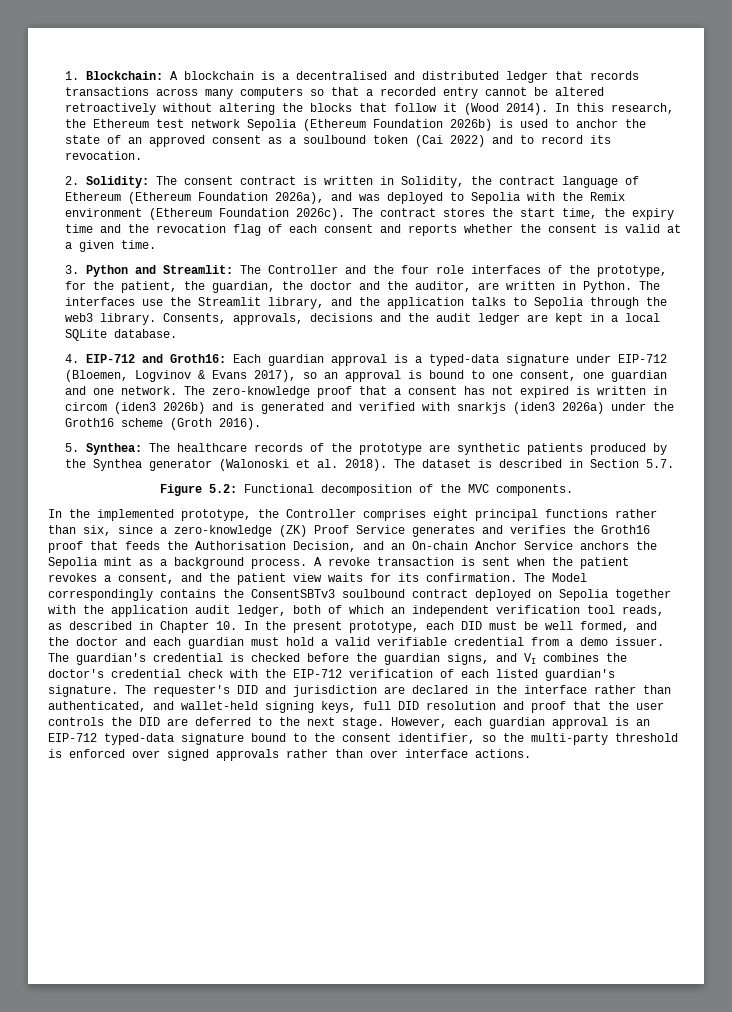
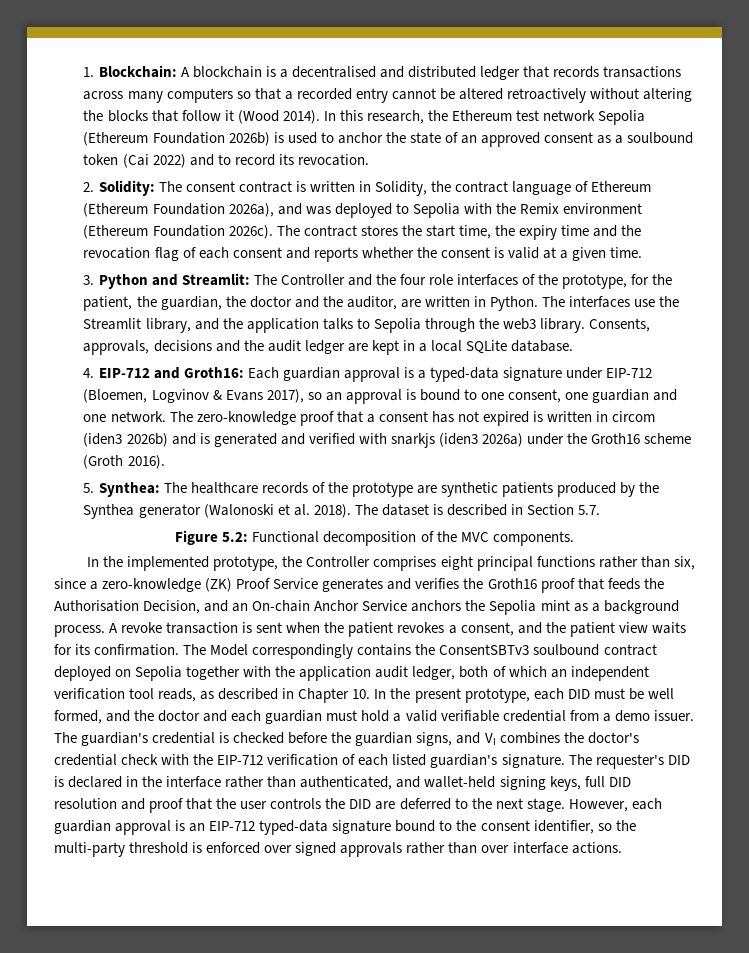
- The requester's DID and jurisdiction are declared in the interface rather than authenticated, and wallet-held signing keys, full DID resolution and proof that the user controls the DID are deferred to the next stage.
+ The requester's DID is declared in the interface rather than authenticated, and wallet-held signing keys, full DID resolution and proof that the user controls the DID are deferred to the next stage.

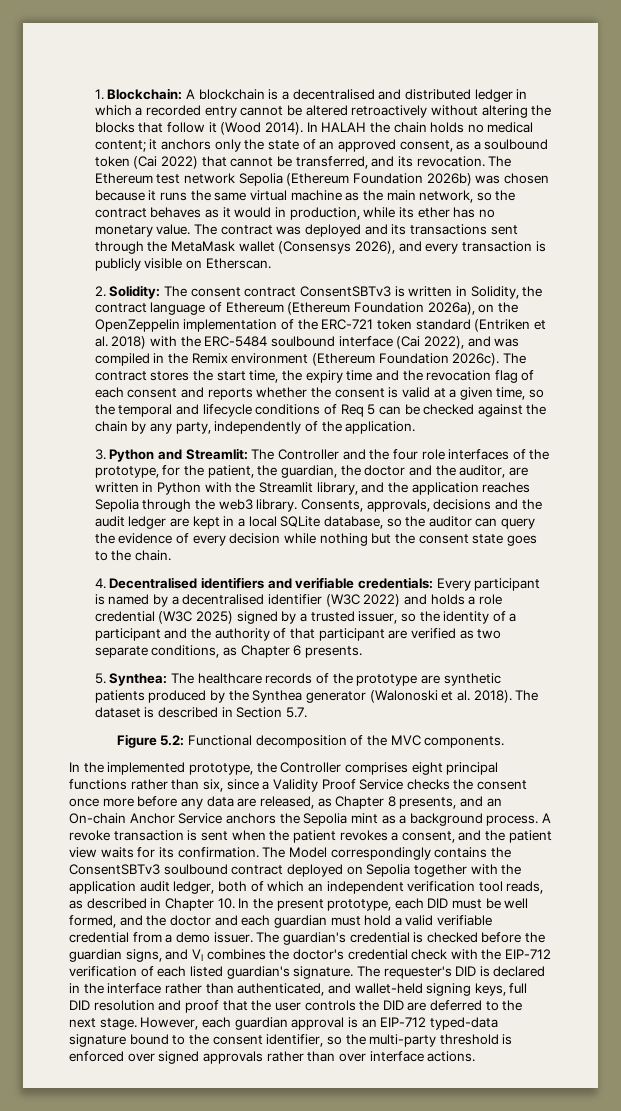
- 1. Blockchain: A blockchain is a decentralised and distributed ledger that records transactions across many computers so that a recorded entry cannot be altered retroactively without altering the blocks that follow it (Wood 2014).
+ 1. Blockchain: A blockchain is a decentralised and distributed ledger in which a recorded entry cannot be altered retroactively without altering the blocks that follow it (Wood 2014).
- In this research, the Ethereum test network Sepolia (Ethereum Foundation 2026b) is used to anchor the state of an approved consent as a soulbound token (Cai 2022) and to record its revocation.
+ In HALAH the chain holds no medical content; it anchors only the state of an approved consent, as a soulbound token (Cai 2022) that cannot be transferred, and its revocation. The Ethereum test network Sepolia (Ethereum Foundation 2026b) was chosen because it runs the same virtual machine as the main network, so the contract behaves as it would in production, while its ether has no monetary value. The contract was deployed and its transactions sent through the MetaMask wallet (Consensys 2026), and every transaction is publicly visible on Etherscan.
- 2. Solidity: The consent contract is written in Solidity, the contract language of Ethereum (Ethereum Foundation 2026a), and was deployed to Sepolia with the Remix environment (Ethereum Foundation 2026c).
+ 2. Solidity: The consent contract ConsentSBTv3 is written in Solidity, the contract language of Ethereum (Ethereum Foundation 2026a), on the OpenZeppelin implementation of the ERC-721 token standard (Entriken et al. 2018) with the ERC-5484 soulbound interface (Cai 2022), and was compiled in the Remix environment (Ethereum Foundation 2026c).
- The contract stores the start time, the expiry time and the revocation flag of each consent and reports whether the consent is valid at a given time.
+ The contract stores the start time, the expiry time and the revocation flag of each consent and reports whether the consent is valid at a given time, so the temporal and lifecycle conditions of Req 5 can be checked against the chain by any party, independently of the application.
- 3. Python and Streamlit: The Controller and the four role interfaces of the prototype, for the patient, the guardian, the doctor and the auditor, are written in Python. The interfaces use the Streamlit library, and the application talks to Sepolia through the web3 library.
+ 3. Python and Streamlit: The Controller and the four role interfaces of the prototype, for the patient, the guardian, the doctor and the auditor, are written in Python with the Streamlit library, and the application reaches Sepolia through the web3 library.
- Consents, approvals, decisions and the audit ledger are kept in a local SQLite database.
- 4. EIP-712 and Groth16: Each guardian approval is a typed-data signature under EIP-712 (Bloemen, Logvinov & Evans 2017), so an approval is bound to one consent, one guardian and one network. The zero-knowledge proof that a consent has not expired is written in circom (iden3 2026b) and is generated and verified with snarkjs (iden3 2026a) under the Groth16 scheme (Groth 2016).
+ Consents, approvals, decisions and the audit ledger are kept in a local SQLite database, so the auditor can query the evidence of every decision while nothing but the consent state goes to the chain.
+ 4. Decentralised identifiers and verifiable credentials: Every participant is named by a decentralised identifier (W3C 2022) and holds a role credential (W3C 2025) signed by a trusted issuer, so the identity of a participant and the authority of that participant are verified as two separate conditions, as Chapter 6 presents.
- In the implemented prototype, the Controller comprises eight principal functions rather than six, since a zero-knowledge (ZK) Proof Service generates and verifies the Groth16 proof that feeds the Authorisation Decision, and an On-chain Anchor Service anchors the Sepolia mint as a background process.
+ In the implemented prototype, the Controller comprises eight principal functions rather than six, since a Validity Proof Service checks the consent once more before any data are released, as Chapter 8 presents, and an On-chain Anchor Service anchors the Sepolia mint as a background process.

